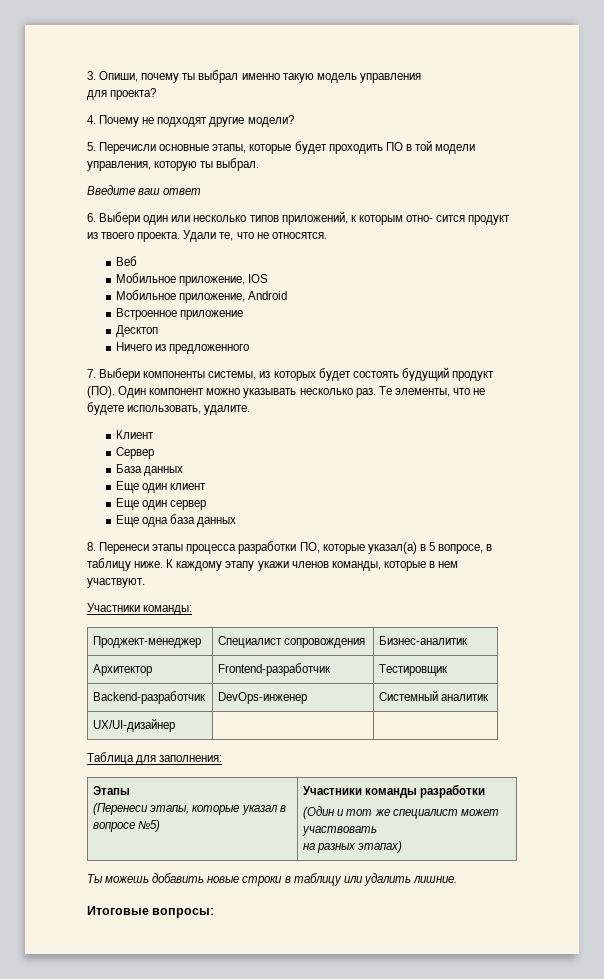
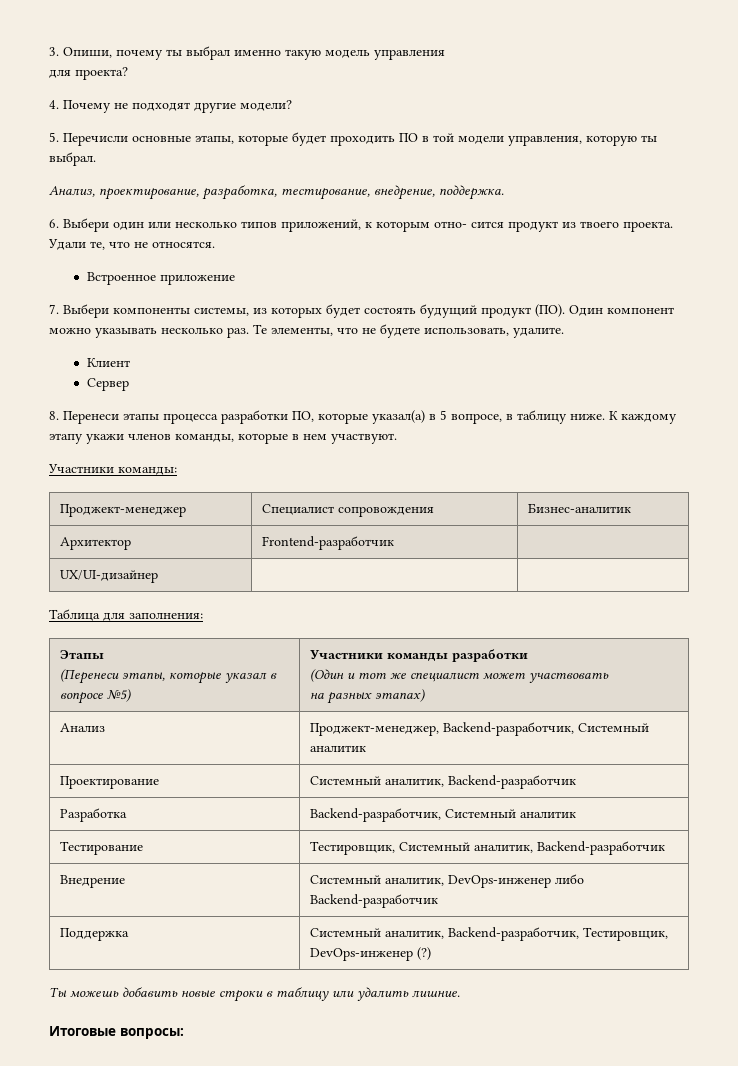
- Введите ваш ответ
+ Анализ, проектирование, разработка, тестирование, внедрение, поддержка.
- Веб
- Мобильное приложение, IOS
- Мобильное приложение, Android
  Встроенное приложение
- Десктоп
- Ничего из предложенного
- База данных
- Еще один клиент
- Еще один сервер
- Еще одна база данных
- Архитектор | Frontend-разработчик | Тестировщик
- Backend-разработчик | DevOps-инженер | Системный аналитик
+ Архитектор | Frontend-разработчик |
+ Анализ | Проджект-менеджер, Backend-разработчик, Системный аналитик
+ Проектирование | Системный аналитик, Backend-разработчик
+ Разработка | Backend-разработчик, Системный аналитик
+ Тестирование | Тестировщик, Системный аналитик, Backend-разработчик
+ Внедрение | Системный аналитик, DevOps-инженер либо Backend-разработчик
+ Поддержка | Системный аналитик, Backend-разработчик, Тестировщик, DevOps-инженер (?)

